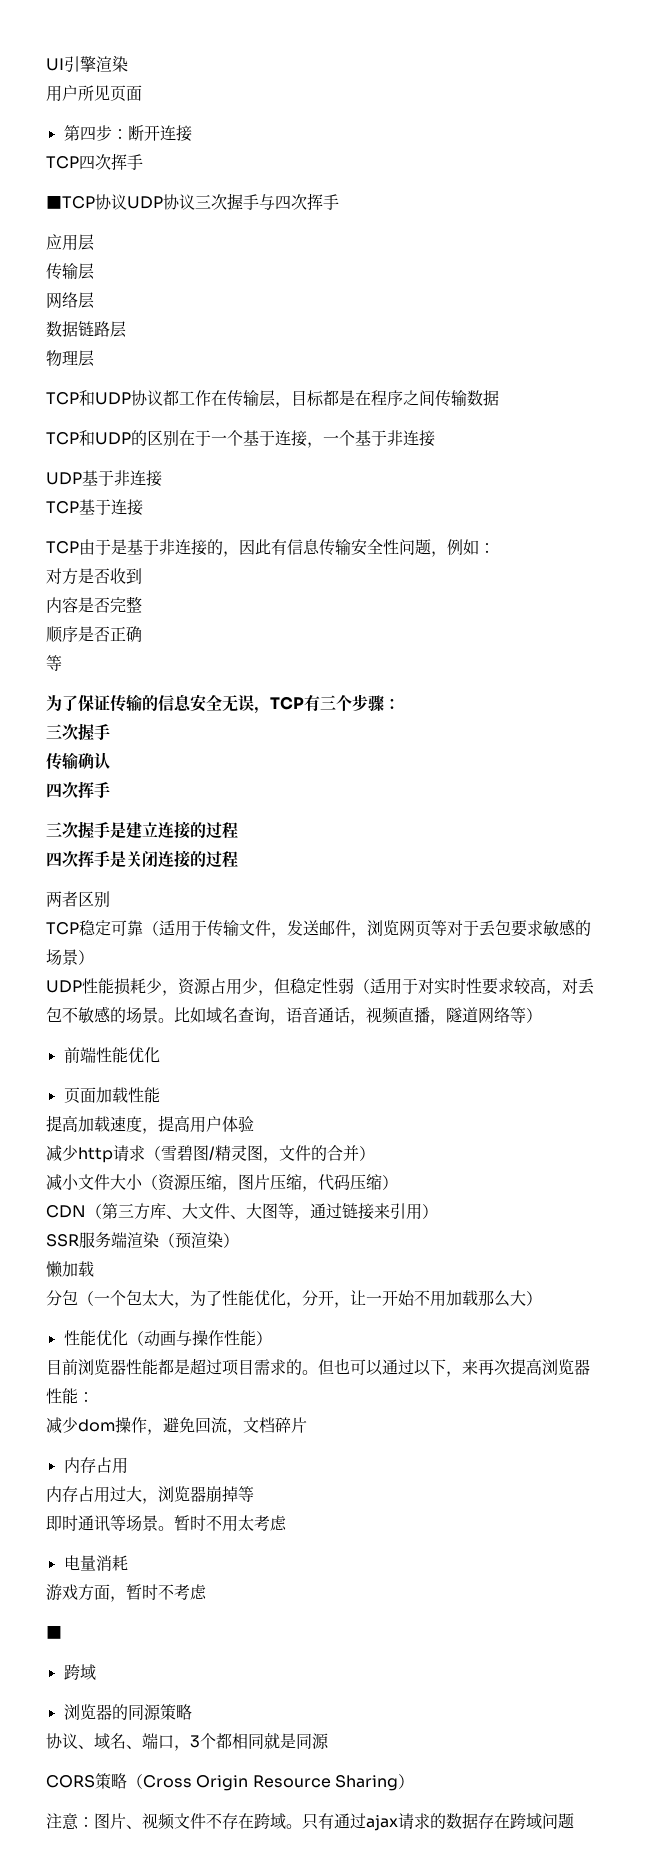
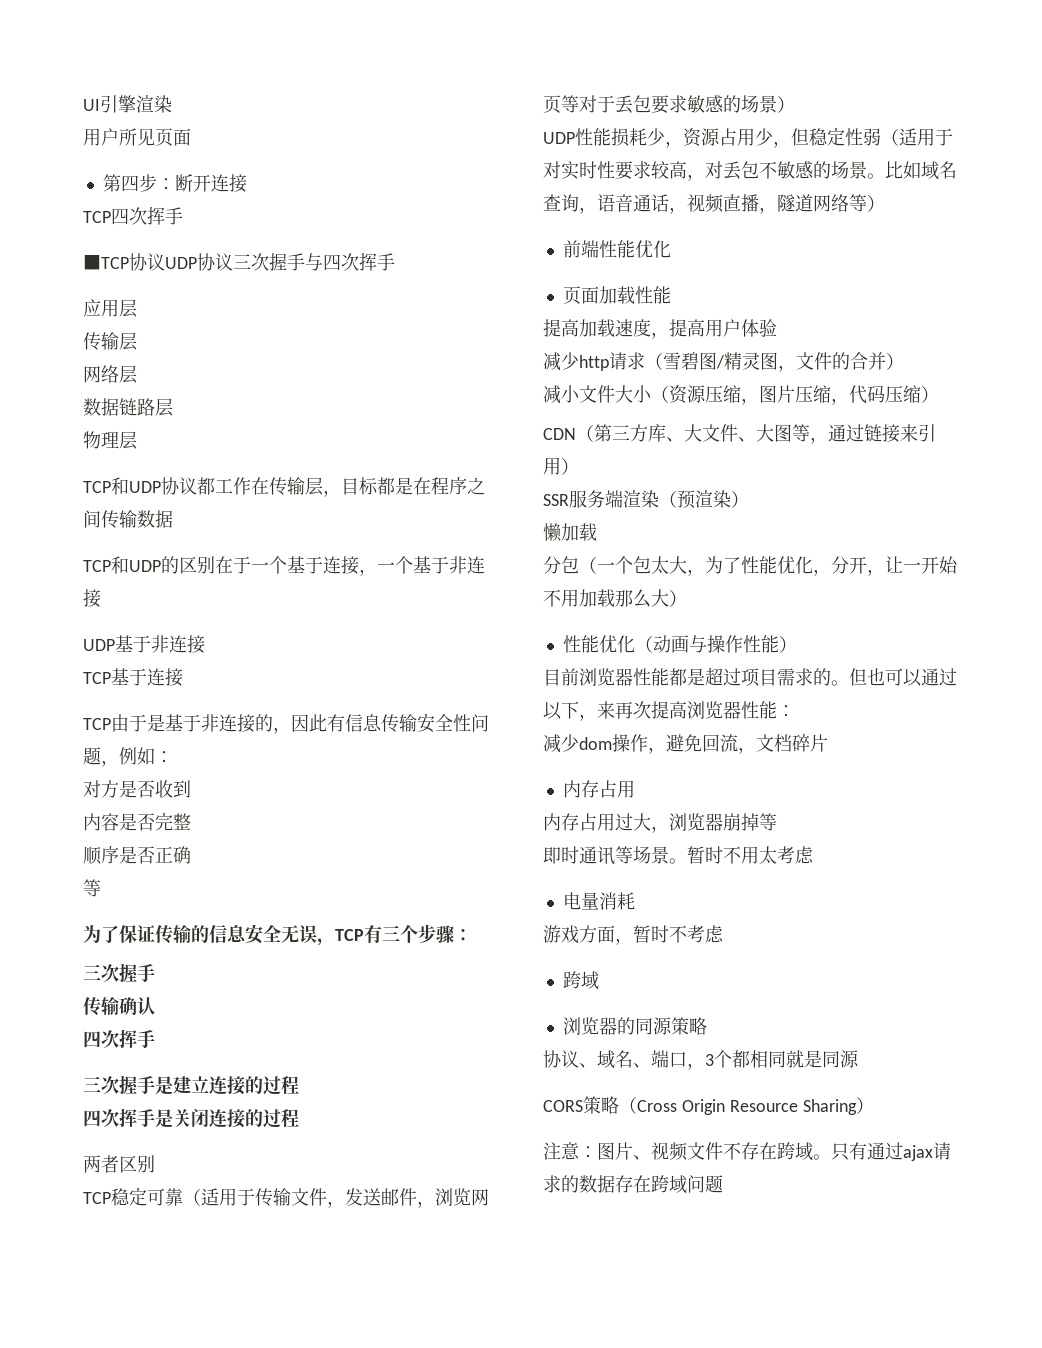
- ■

